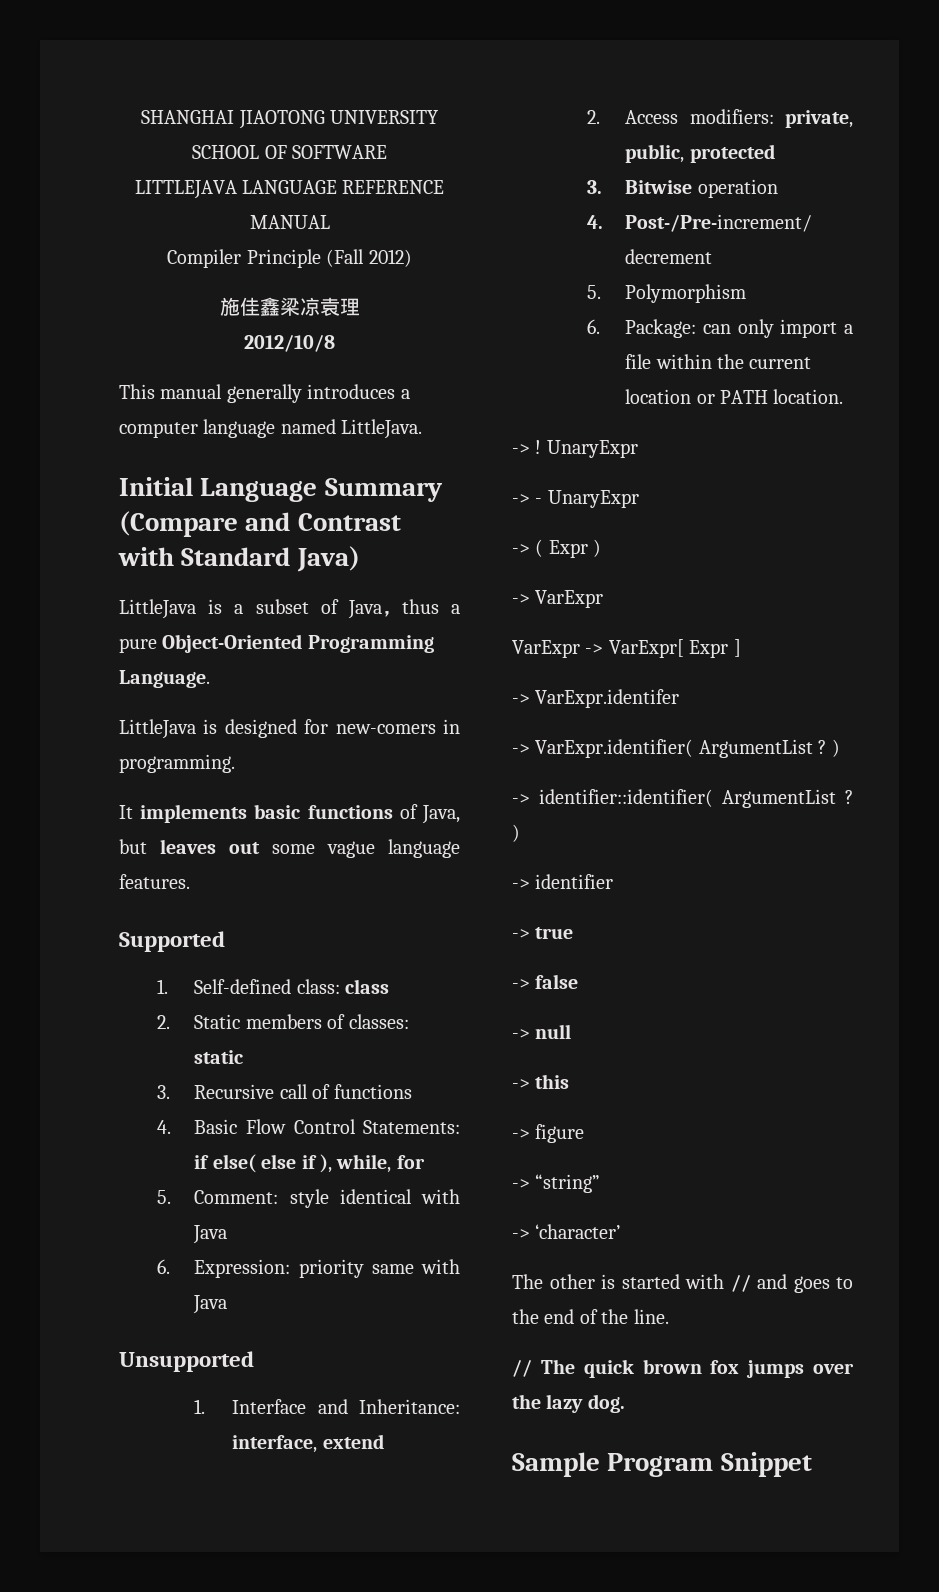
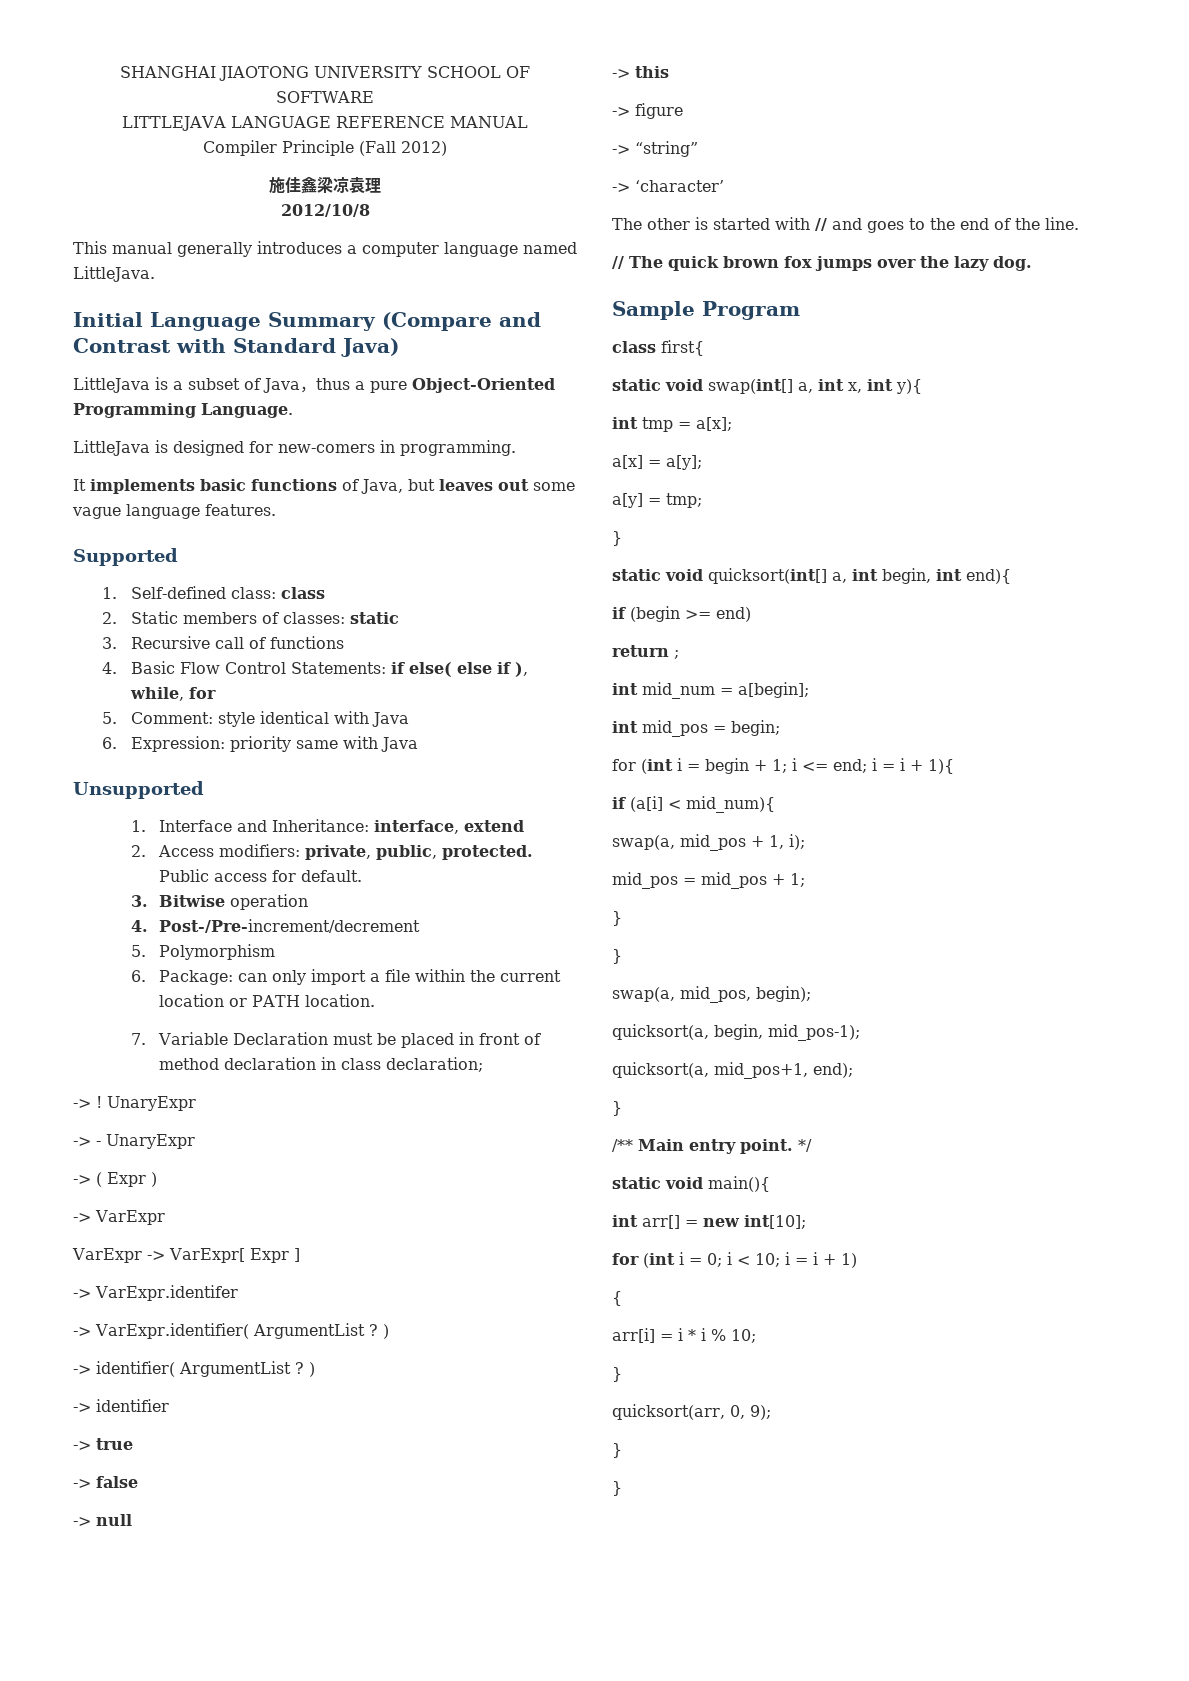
- 2. Access modifiers: private, public, protected
+ 2. Access modifiers: private, public, protected. Public access for default.
+ 7. Variable Declaration must be placed in front of method declaration in class declaration;
- -> identifier::identifier( ArgumentList ? )
+ -> identifier( ArgumentList ? )
- Sample Program Snippet
+ Sample Program
+ class first{
+ static void swap(int[] a, int x, int y){
+ int tmp = a[x];
+ a[x] = a[y];
+ a[y] = tmp;
+ }
+ static void quicksort(int[] a, int begin, int end){
+ if (begin >= end)
+ return ;
+ int mid_num = a[begin];
+ int mid_pos = begin;
+ for (int i = begin + 1; i <= end; i = i + 1){
+ if (a[i] < mid_num){
+ swap(a, mid_pos + 1, i);
+ mid_pos = mid_pos + 1;
+ }
+ }
+ swap(a, mid_pos, begin);
+ quicksort(a, begin, mid_pos-1);
+ quicksort(a, mid_pos+1, end);
+ }
+ /** Main entry point. */
+ static void main(){
+ int arr[] = new int[10];
+ for (int i = 0; i < 10; i = i + 1)
+ {
+ arr[i] = i * i % 10;
+ }
+ quicksort(arr, 0, 9);
+ }
+ }

